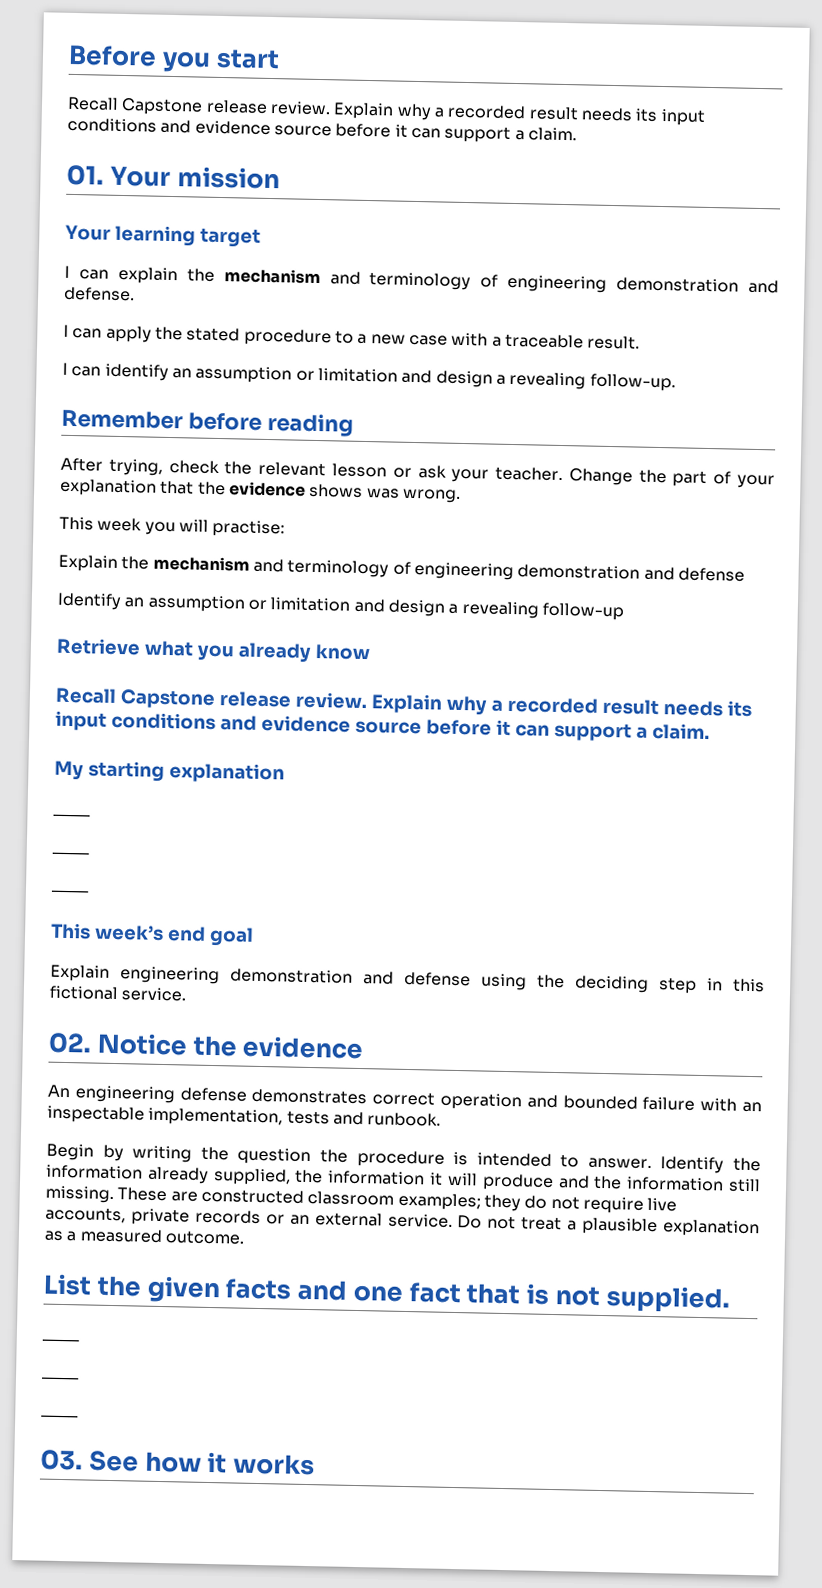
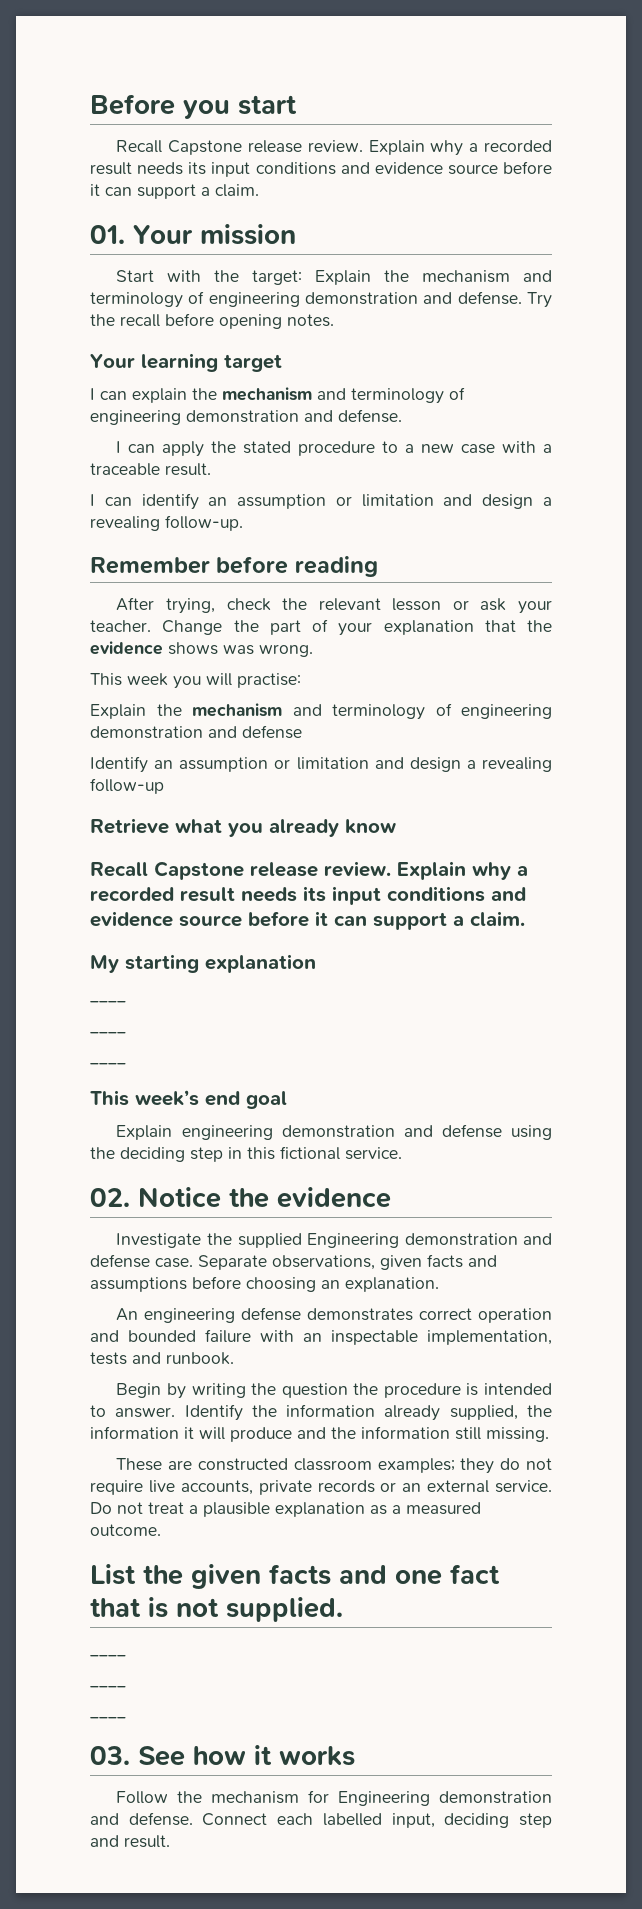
+ Start with the target: Explain the mechanism and terminology of engineering demonstration and defense. Try the recall before opening notes.
+ Investigate the supplied Engineering demonstration and defense case. Separate observations, given facts and assumptions before choosing an explanation.
- Identify the information already supplied, the information it will produce and the information still missing. These are constructed classroom examples; they do not require live accounts, private records or an external service.
+ Identify the information already supplied, the information it will produce and the information still missing.
+ These are constructed classroom examples; they do not require live accounts, private records or an external service.
+ Follow the mechanism for Engineering demonstration and defense. Connect each labelled input, deciding step and result.

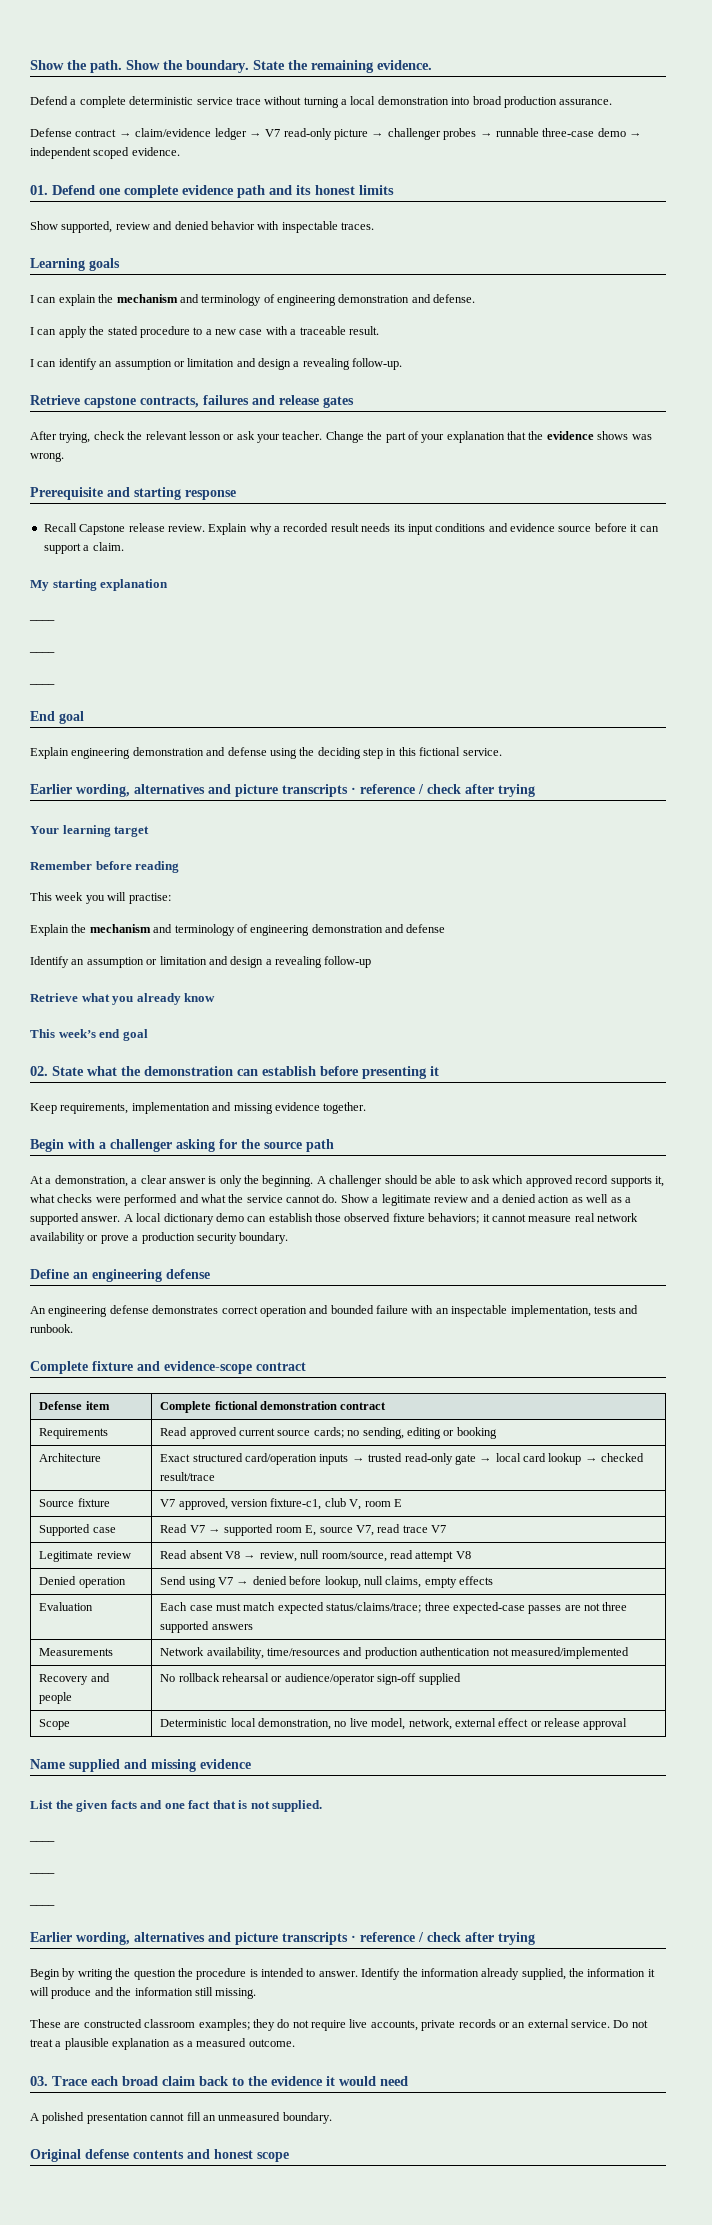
- Before you start
- Recall Capstone release review. Explain why a recorded result needs its input conditions and evidence source before it can support a claim.
- 01. Your mission
- Start with the target: Explain the mechanism and terminology of engineering demonstration and defense. Try the recall before opening notes.
- Your learning target
+ Show the path. Show the boundary. State the remaining evidence.
+ Defend a complete deterministic service trace without turning a local demonstration into broad production assurance.
+ Defense contract → claim/evidence ledger → V7 read-only picture → challenger probes → runnable three-case demo → independent scoped evidence.
+ 01. Defend one complete evidence path and its honest limits
+ Show supported, review and denied behavior with inspectable traces.
+ Learning goals
- Remember before reading
+ Retrieve capstone contracts, failures and release gates
+ Prerequisite and starting response
+ Recall Capstone release review. Explain why a recorded result needs its input conditions and evidence source before it can support a claim.
+ My starting explanation
+ ____
+ ____
+ ____
+ End goal
+ Explain engineering demonstration and defense using the deciding step in this fictional service.
+ Earlier wording, alternatives and picture transcripts · reference / check after trying
+ Your learning target
+ Remember before reading
  Retrieve what you already know
- Recall Capstone release review. Explain why a recorded result needs its input conditions and evidence source before it can support a claim.
- My starting explanation
- ____
- ____
- ____
  This week’s end goal
- Explain engineering demonstration and defense using the deciding step in this fictional service.
- 02. Notice the evidence
- Investigate the supplied Engineering demonstration and defense case. Separate observations, given facts and assumptions before choosing an explanation.
+ 02. State what the demonstration can establish before presenting it
+ Keep requirements, implementation and missing evidence together.
+ Begin with a challenger asking for the source path
+ At a demonstration, a clear answer is only the beginning. A challenger should be able to ask which approved record supports it, what checks were performed and what the service cannot do. Show a legitimate review and a denied action as well as a supported answer. A local dictionary demo can establish those observed fixture behaviors; it cannot measure real network availability or prove a production security boundary.
+ Define an engineering defense
+ Complete fixture and evidence-scope contract
+ Defense item | Complete fictional demonstration contract
+ Requirements | Read approved current source cards; no sending, editing or booking
+ Architecture | Exact structured card/operation inputs → trusted read-only gate → local card lookup → checked result/trace
+ Source fixture | V7 approved, version fixture-c1, club V, room E
+ Supported case | Read V7 → supported room E, source V7, read trace V7
+ Legitimate review | Read absent V8 → review, null room/source, read attempt V8
+ Denied operation | Send using V7 → denied before lookup, null claims, empty effects
+ Evaluation | Each case must match expected status/claims/trace; three expected-case passes are not three supported answers
+ Measurements | Network availability, time/resources and production authentication not measured/implemented
+ Recovery and people | No rollback rehearsal or audience/operator sign-off supplied
+ Scope | Deterministic local demonstration, no live model, network, external effect or release approval
+ Name supplied and missing evidence
+ List the given facts and one fact that is not supplied.
+ ____
+ ____
+ ____
+ Earlier wording, alternatives and picture transcripts · reference / check after trying
- List the given facts and one fact that is not supplied.
- ____
- ____
- ____
- 03. See how it works
- Follow the mechanism for Engineering demonstration and defense. Connect each labelled input, deciding step and result.
+ 03. Trace each broad claim back to the evidence it would need
+ A polished presentation cannot fill an unmeasured boundary.
+ Original defense contents and honest scope

